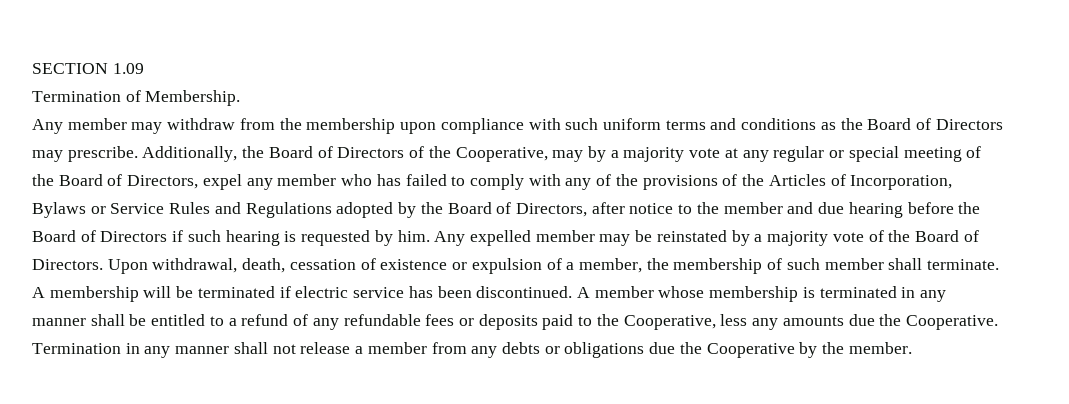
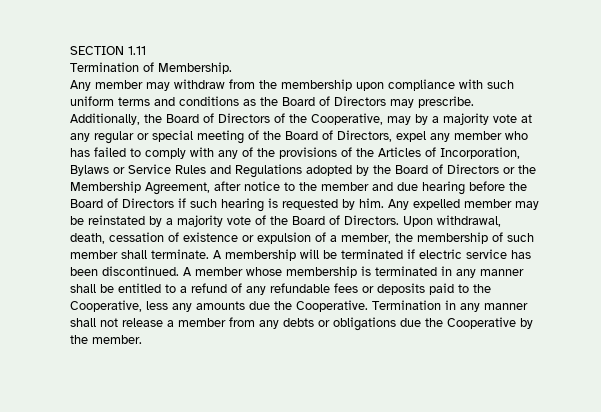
- SECTION 1.09
+ SECTION 1.11
- Additionally, the Board of Directors of the Cooperative, may by a majority vote at any regular or special meeting of the Board of Directors, expel any member who has failed to comply with any of the provisions of the Articles of Incorporation, Bylaws or Service Rules and Regulations adopted by the Board of Directors, after notice to the member and due hearing before the Board of Directors if such hearing is requested by him.
+ Additionally, the Board of Directors of the Cooperative, may by a majority vote at any regular or special meeting of the Board of Directors, expel any member who has failed to comply with any of the provisions of the Articles of Incorporation, Bylaws or Service Rules and Regulations adopted by the Board of Directors or the Membership Agreement, after notice to the member and due hearing before the Board of Directors if such hearing is requested by him.

